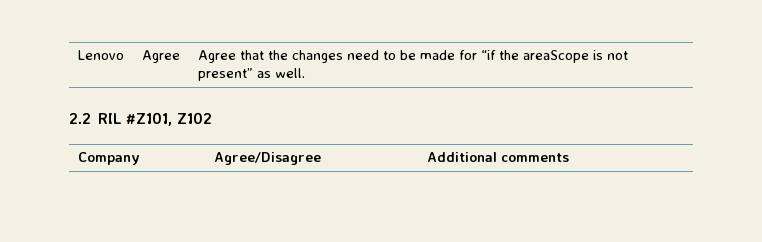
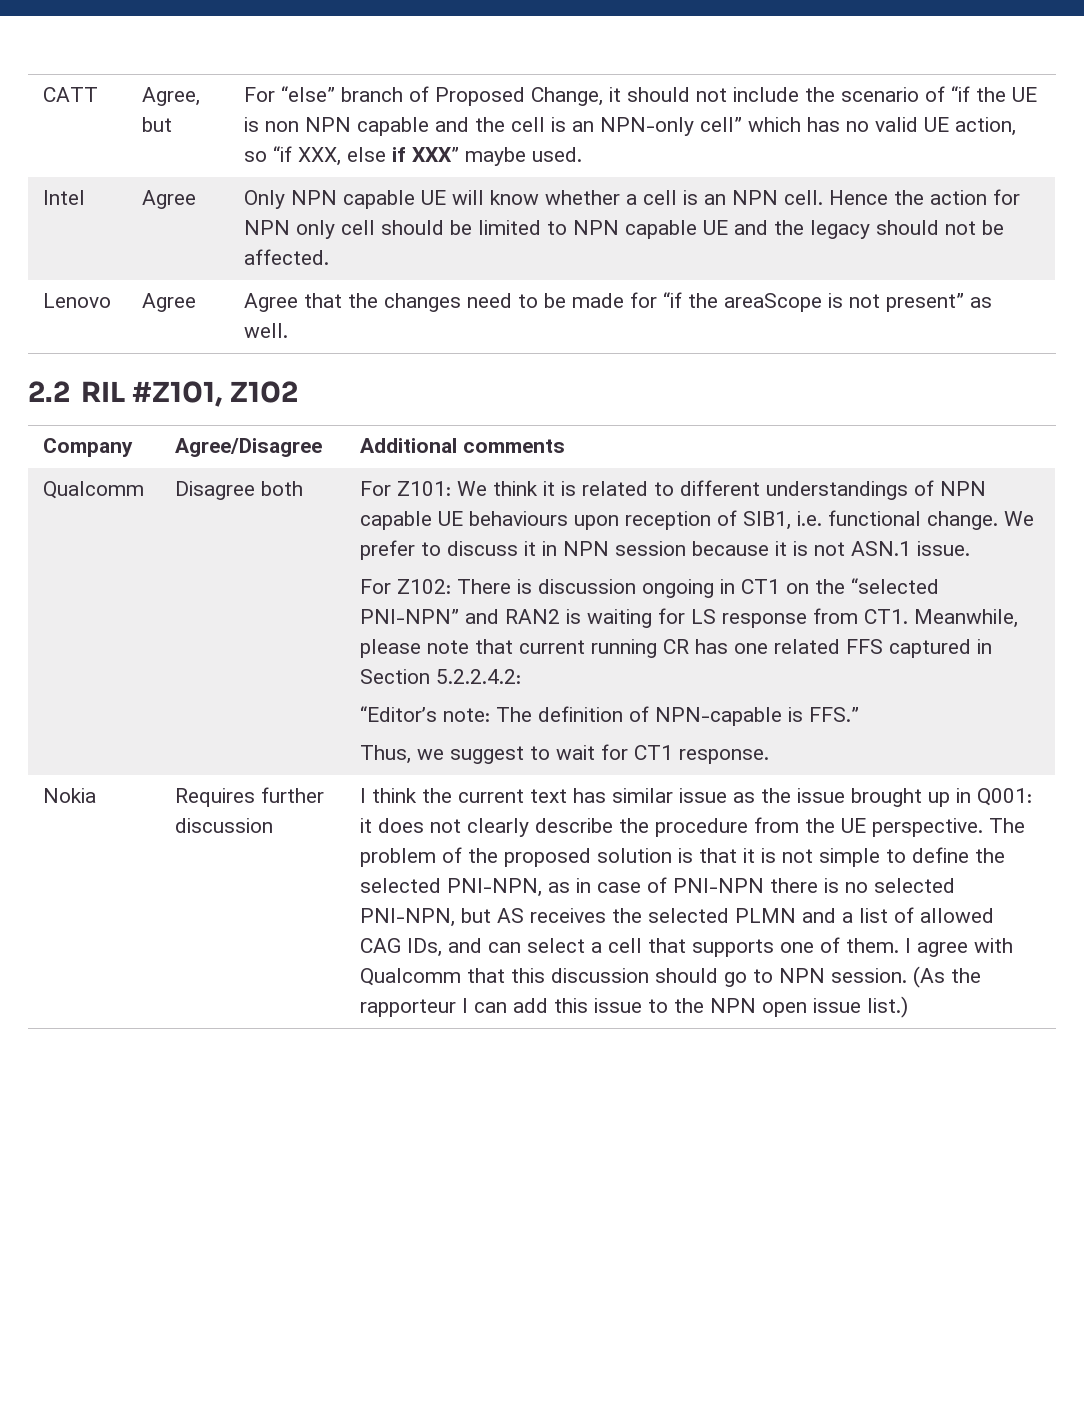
+ CATT | Agree, but | For “else” branch of Proposed Change, it should not include the scenario of “if the UE is non NPN capable and the cell is an NPN-only cell” which has no valid UE action, so “if XXX, else if XXX” maybe used.
+ Intel | Agree | Only NPN capable UE will know whether a cell is an NPN cell. Hence the action for NPN only cell should be limited to NPN capable UE and the legacy should not be affected.
+ Qualcomm | Disagree both | For Z101: We think it is related to different understandings of NPN capable UE behaviours upon reception of SIB1, i.e. functional change. We prefer to discuss it in NPN session because it is not ASN.1 issue.
+ For Z102: There is discussion ongoing in CT1 on the “selected PNI-NPN” and RAN2 is waiting for LS response from CT1. Meanwhile, please note that current running CR has one related FFS captured in Section 5.2.2.4.2:
+ “Editor’s note: The definition of NPN-capable is FFS.”
+ Thus, we suggest to wait for CT1 response.
+ Nokia | Requires further discussion | I think the current text has similar issue as the issue brought up in Q001: it does not clearly describe the procedure from the UE perspective. The problem of the proposed solution is that it is not simple to define the selected PNI-NPN, as in case of PNI-NPN there is no selected PNI-NPN, but AS receives the selected PLMN and a list of allowed CAG IDs, and can select a cell that supports one of them. I agree with Qualcomm that this discussion should go to NPN session. (As the rapporteur I can add this issue to the NPN open issue list.)

